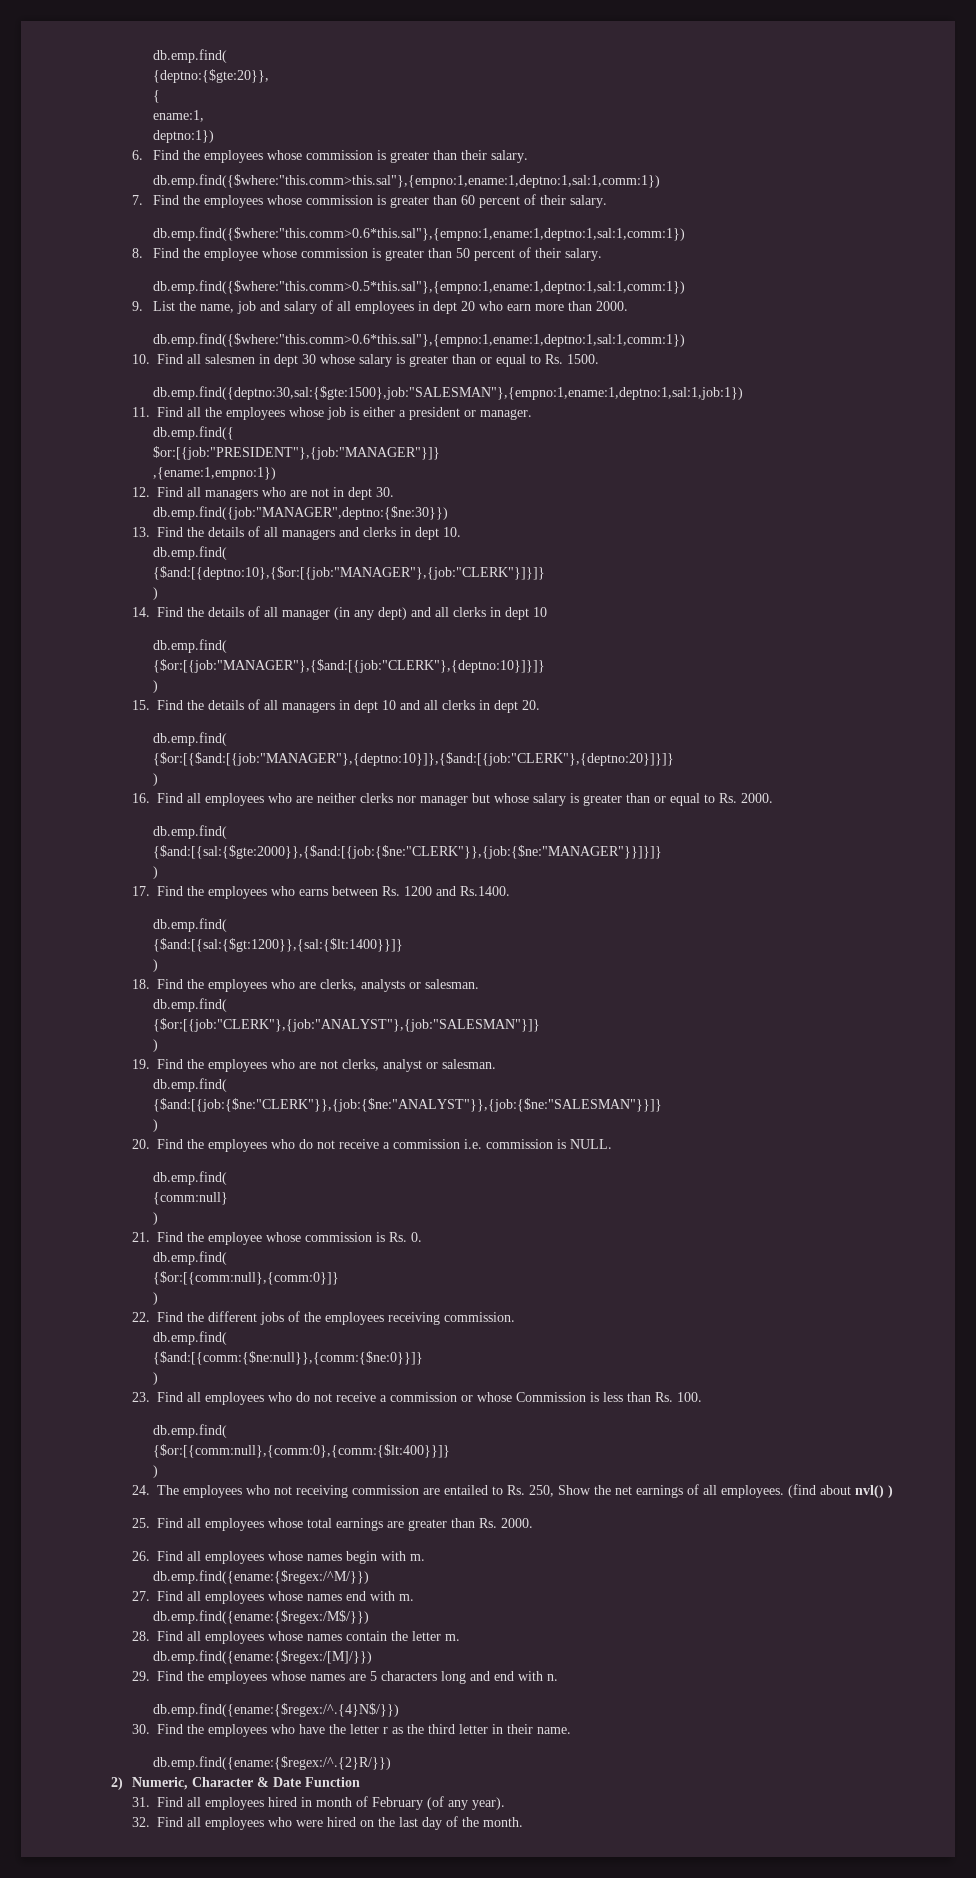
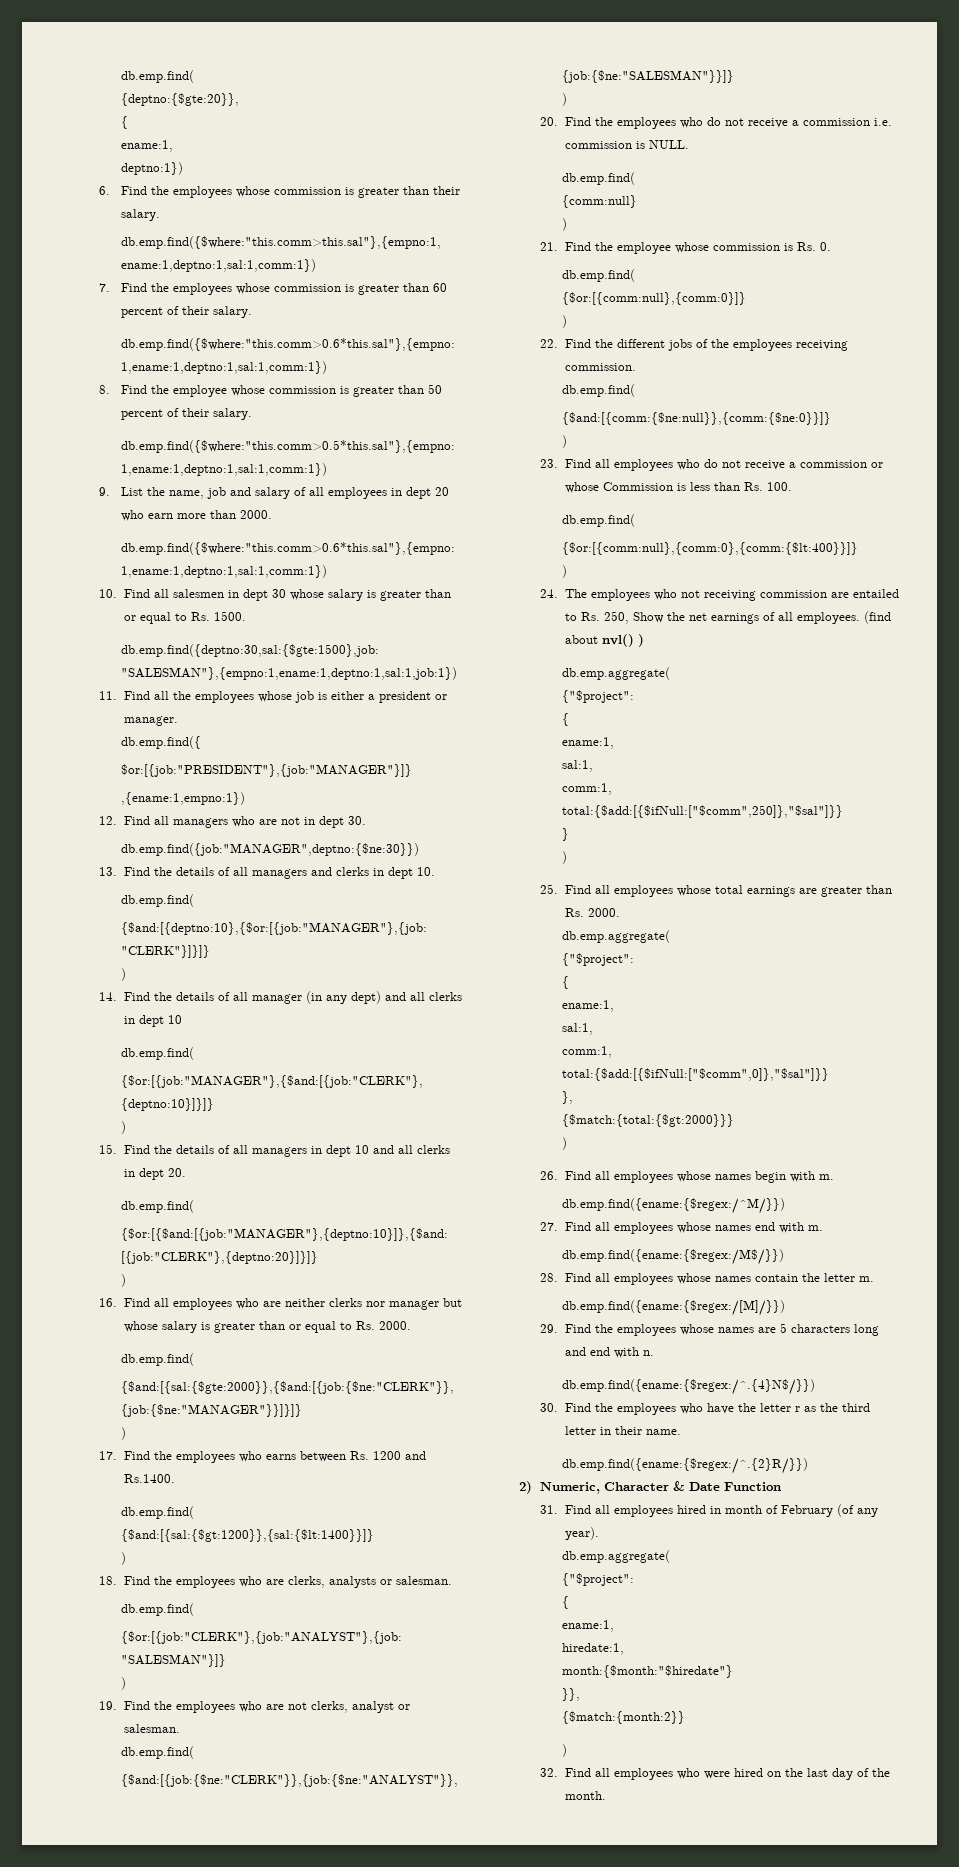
  (find about nvl() )
+ db.emp.aggregate(
+ {"$project":
+ {
+ ename:1,
+ sal:1,
+ comm:1,
+ total:{$add:[{$ifNull:["$comm",250]},"$sal"]}}
+ }
+ )
  25. Find all employees whose total earnings are greater than Rs. 2000.
+ db.emp.aggregate(
+ {"$project":
+ {
+ ename:1,
+ sal:1,
+ comm:1,
+ total:{$add:[{$ifNull:["$comm",0]},"$sal"]}}
+ },
+ {$match:{total:{$gt:2000}}}
+ )
  31. Find all employees hired in month of February (of any year).
+ db.emp.aggregate(
+ {"$project":
+ {
+ ename:1,
+ hiredate:1,
+ month:{$month:"$hiredate"}
+ }},
+ {$match:{month:2}}
+ )

